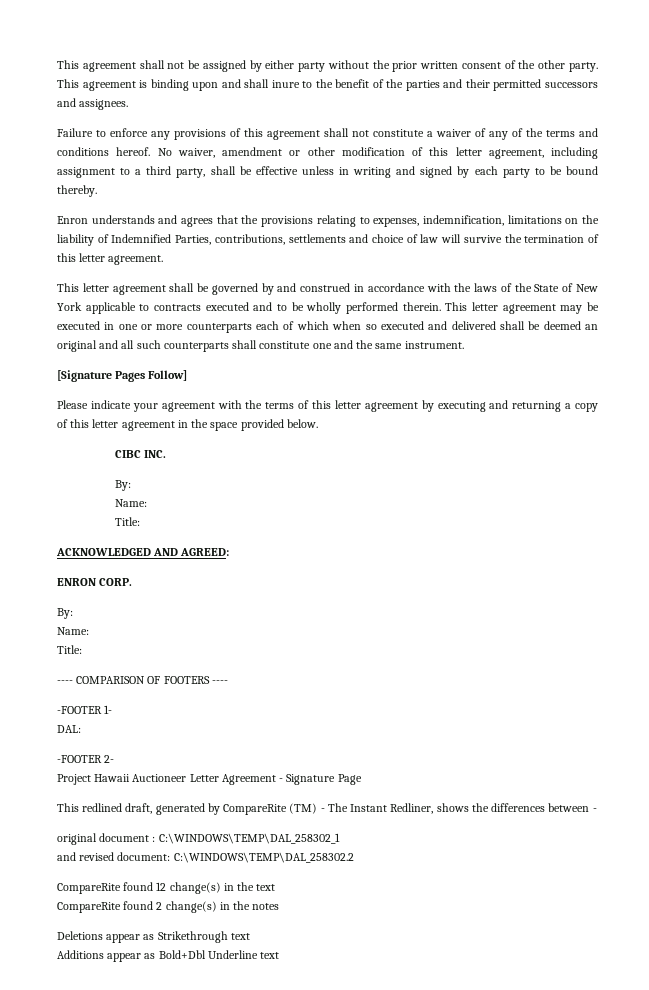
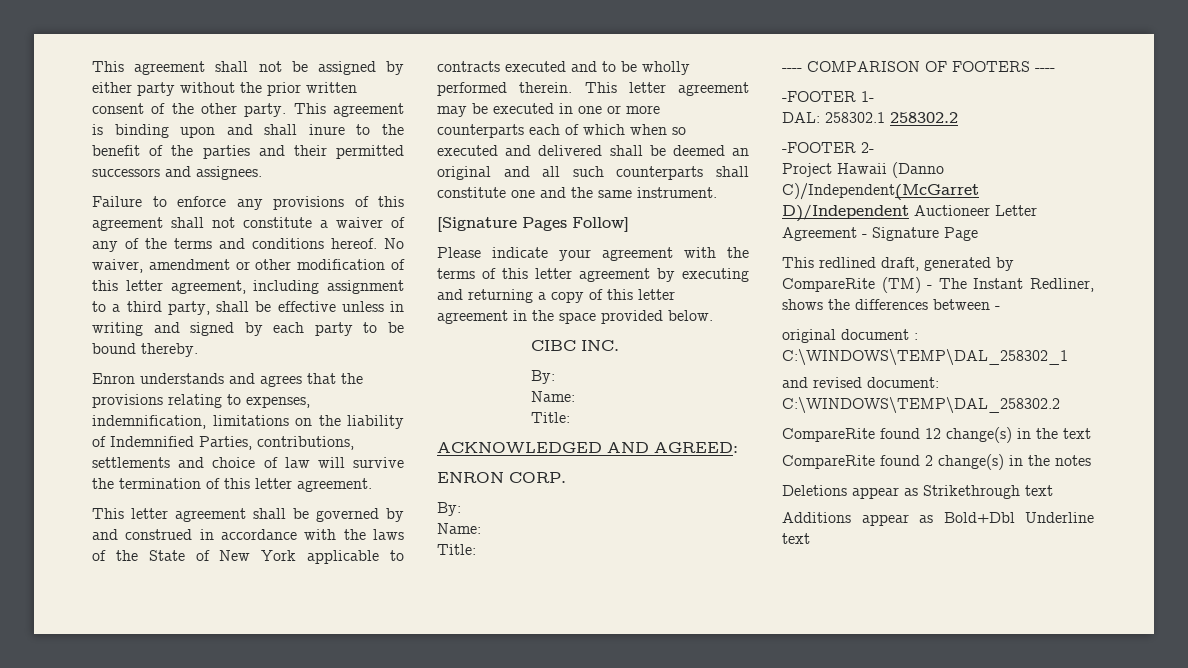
- DAL:
+ DAL: 258302.1 258302.2
- Project Hawaii Auctioneer Letter Agreement - Signature Page
+ Project Hawaii (Danno C)/Independent(McGarret D)/Independent Auctioneer Letter Agreement - Signature Page

